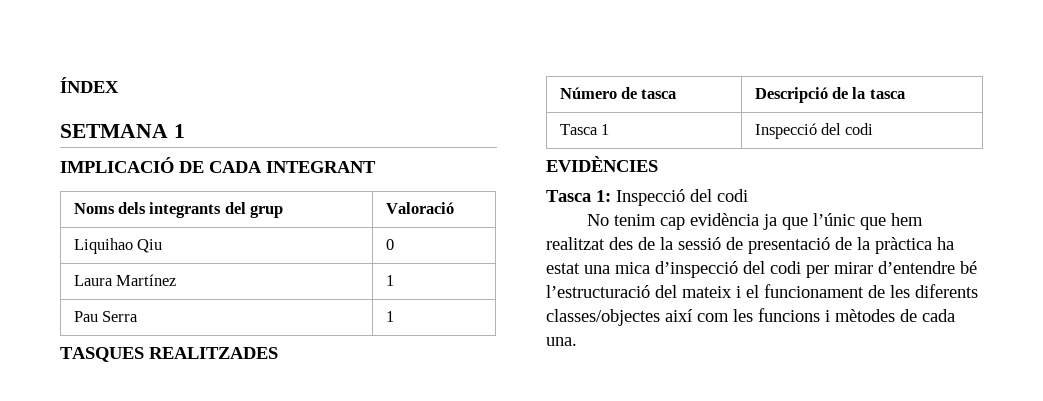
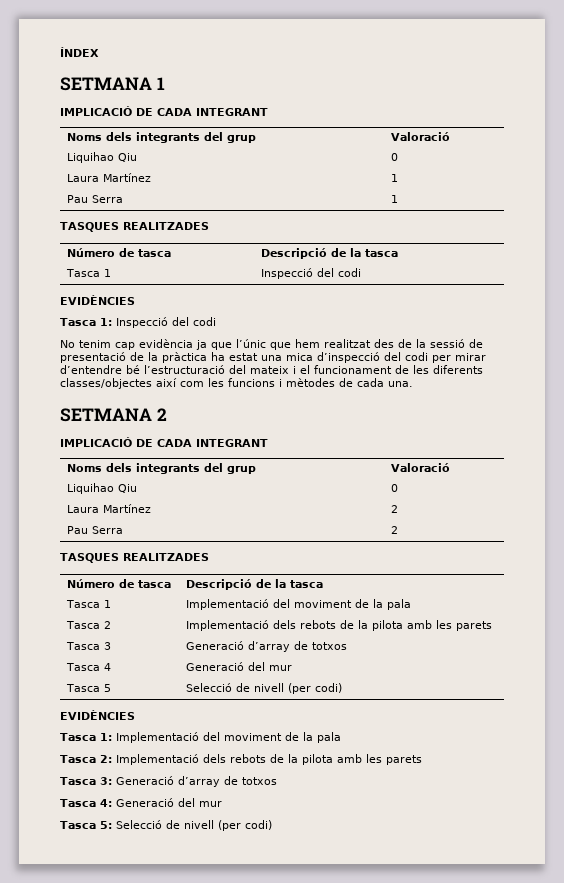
+ SETMANA 2
+ IMPLICACIÓ DE CADA INTEGRANT
+ Noms dels integrants del grup | Valoració
+ Liquihao Qiu | 0
+ Laura Martínez | 2
+ Pau Serra | 2
+ TASQUES REALITZADES
+ Número de tasca | Descripció de la tasca
+ Tasca 1 | Implementació del moviment de la pala
+ Tasca 2 | Implementació dels rebots de la pilota amb les parets
+ Tasca 3 | Generació d’array de totxos
+ Tasca 4 | Generació del mur
+ Tasca 5 | Selecció de nivell (per codi)
+ EVIDÈNCIES
+ Tasca 1: Implementació del moviment de la pala
+ Tasca 2: Implementació dels rebots de la pilota amb les parets
+ Tasca 3: Generació d’array de totxos
+ Tasca 4: Generació del mur
+ Tasca 5: Selecció de nivell (per codi)

